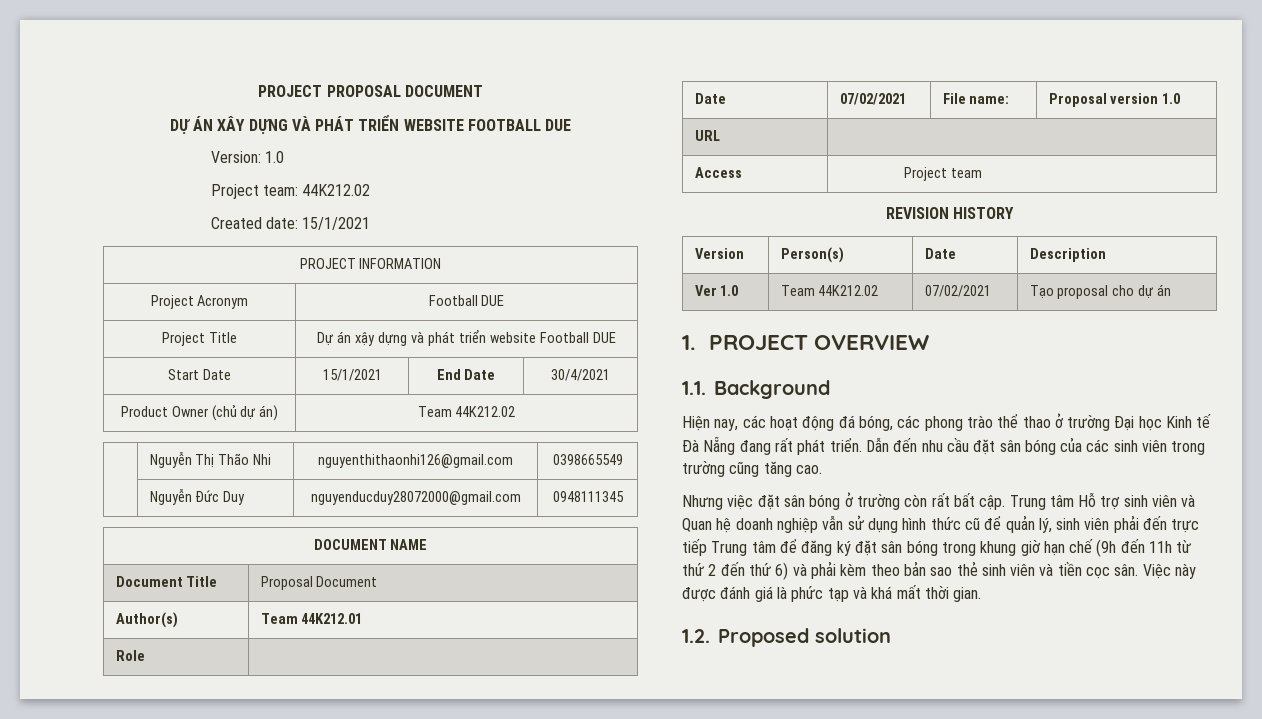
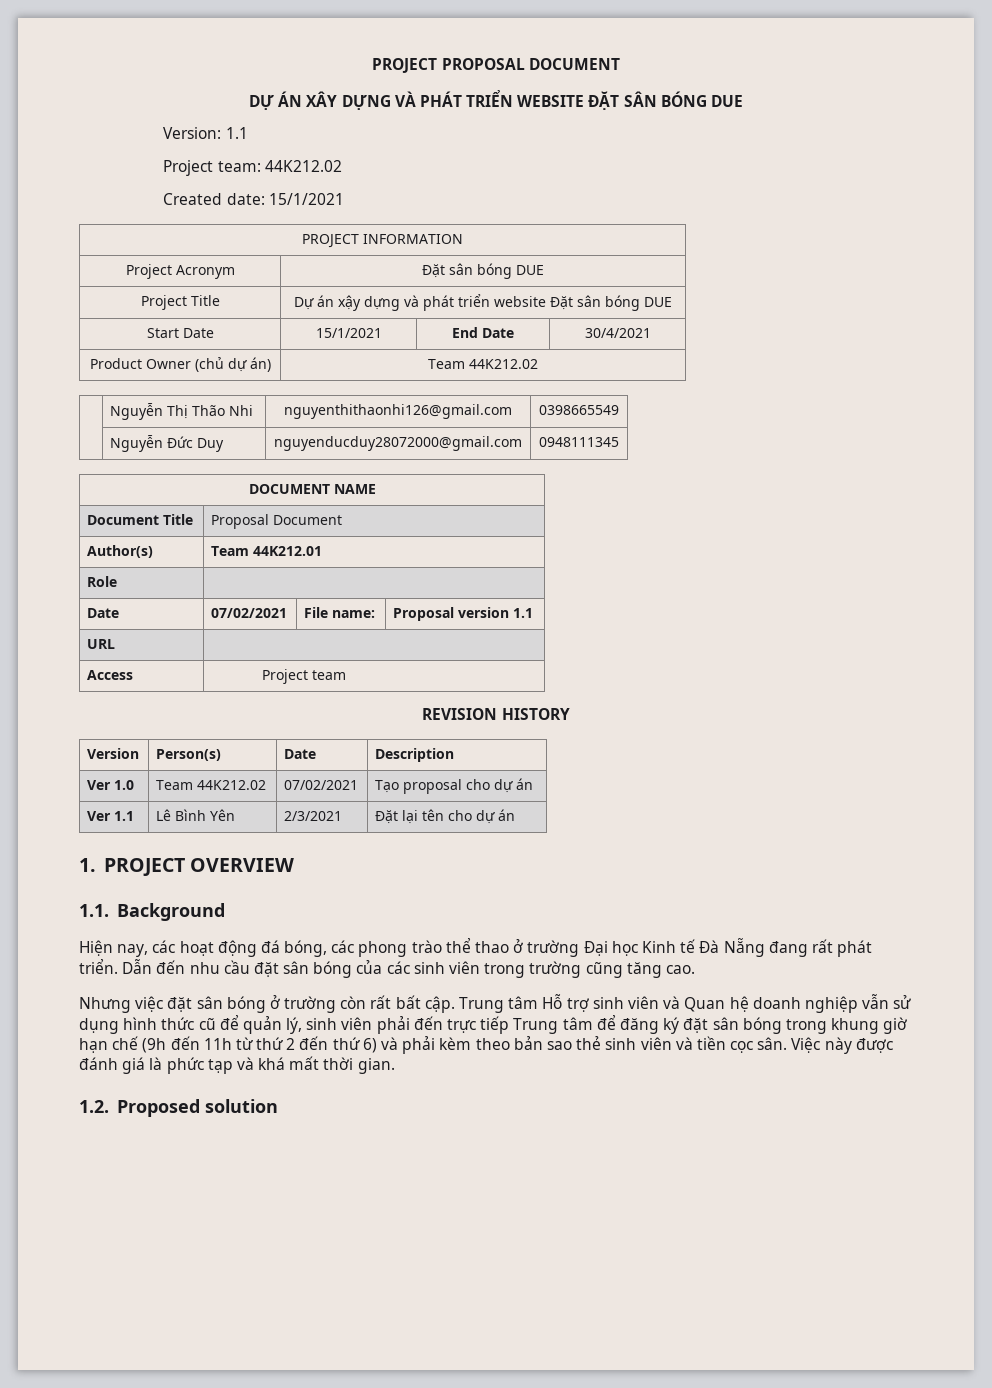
- DỰ ÁN XÂY DỰNG VÀ PHÁT TRIỂN WEBSITE FOOTBALL DUE
+ DỰ ÁN XÂY DỰNG VÀ PHÁT TRIỂN WEBSITE ĐẶT SÂN BÓNG DUE
- Version: 1.0
+ Version: 1.1
- Project Acronym | Football DUE
+ Project Acronym | Đặt sân bóng DUE
- Project Title | Dự án xậy dựng và phát triển website Football DUE
+ Project Title | Dự án xậy dựng và phát triển website Đặt sân bóng DUE
- Date | 07/02/2021 | File name: | Proposal version 1.0
+ Date | 07/02/2021 | File name: | Proposal version 1.1
+ Ver 1.1 | Lê Bình Yên | 2/3/2021 | Đặt lại tên cho dự án

